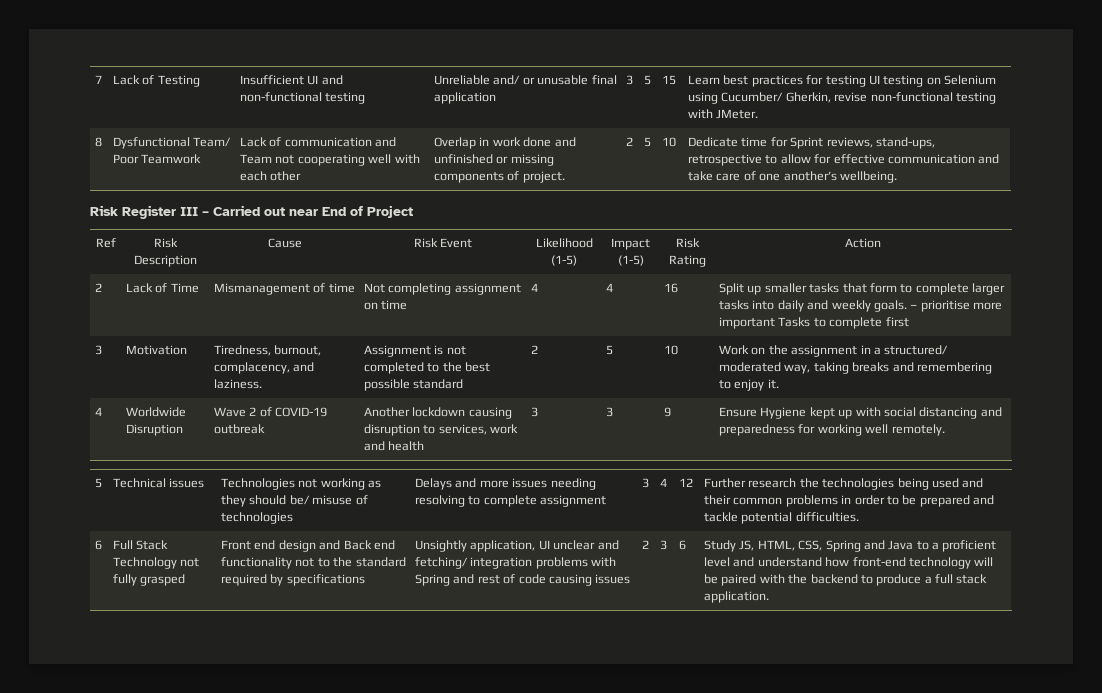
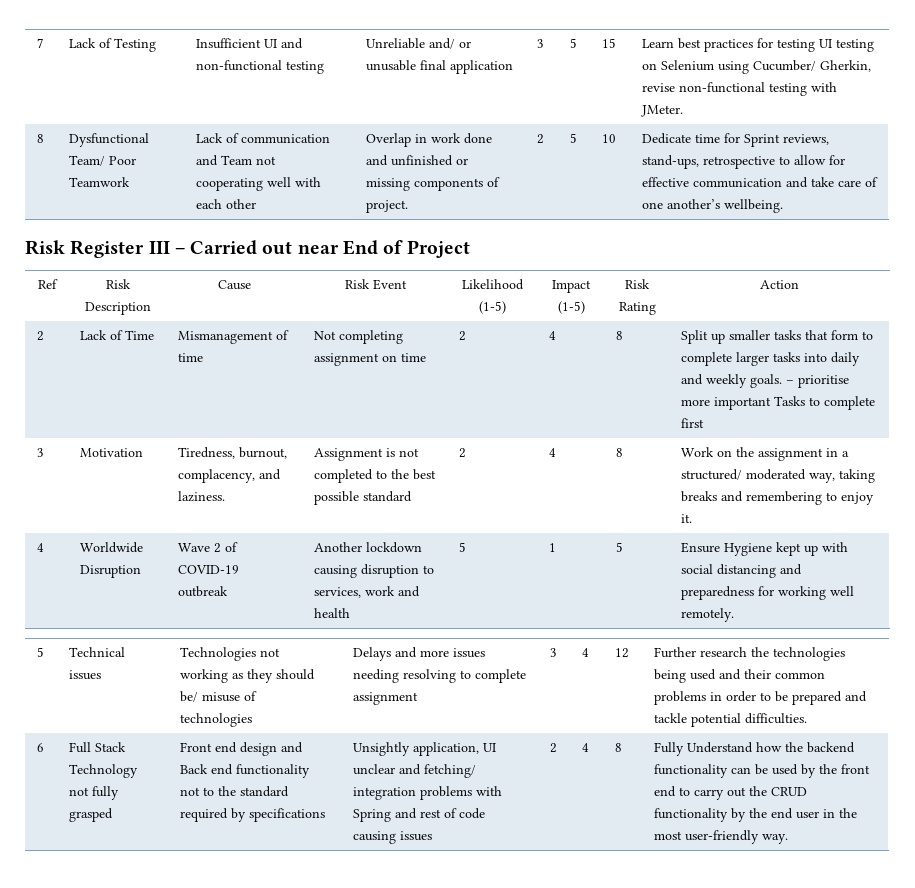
- 2 | Lack of Time | Mismanagement of time | Not completing assignment on time | 4 | 4 | 16 | Split up smaller tasks that form to complete larger tasks into daily and weekly goals. – prioritise more important Tasks to complete first
+ 2 | Lack of Time | Mismanagement of time | Not completing assignment on time | 2 | 4 | 8 | Split up smaller tasks that form to complete larger tasks into daily and weekly goals. – prioritise more important Tasks to complete first
- 3 | Motivation | Tiredness, burnout, complacency, and laziness. | Assignment is not completed to the best possible standard | 2 | 5 | 10 | Work on the assignment in a structured/ moderated way, taking breaks and remembering to enjoy it.
+ 3 | Motivation | Tiredness, burnout, complacency, and laziness. | Assignment is not completed to the best possible standard | 2 | 4 | 8 | Work on the assignment in a structured/ moderated way, taking breaks and remembering to enjoy it.
- 4 | Worldwide Disruption | Wave 2 of COVID-19 outbreak | Another lockdown causing disruption to services, work and health | 3 | 3 | 9 | Ensure Hygiene kept up with social distancing and preparedness for working well remotely.
+ 4 | Worldwide Disruption | Wave 2 of COVID-19 outbreak | Another lockdown causing disruption to services, work and health | 5 | 1 | 5 | Ensure Hygiene kept up with social distancing and preparedness for working well remotely.
- 3 | 6 | Study JS, HTML, CSS, Spring and Java to a proficient level and understand how front-end technology will be paired with the backend to produce a full stack application.
+ 4 | 8 | Fully Understand how the backend functionality can be used by the front end to carry out the CRUD functionality by the end user in the most user-friendly way.

